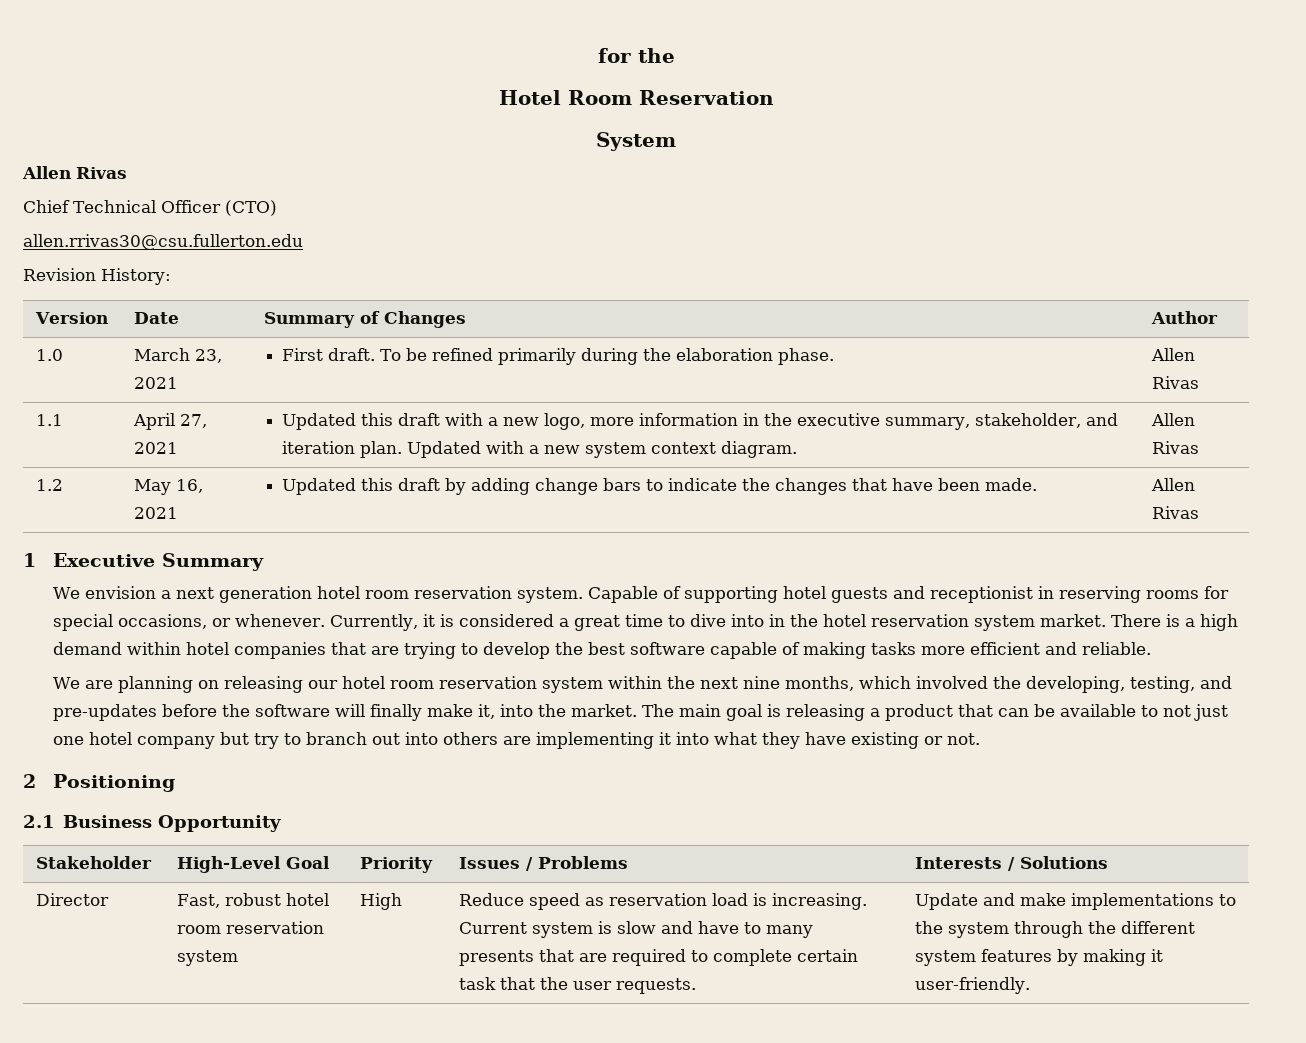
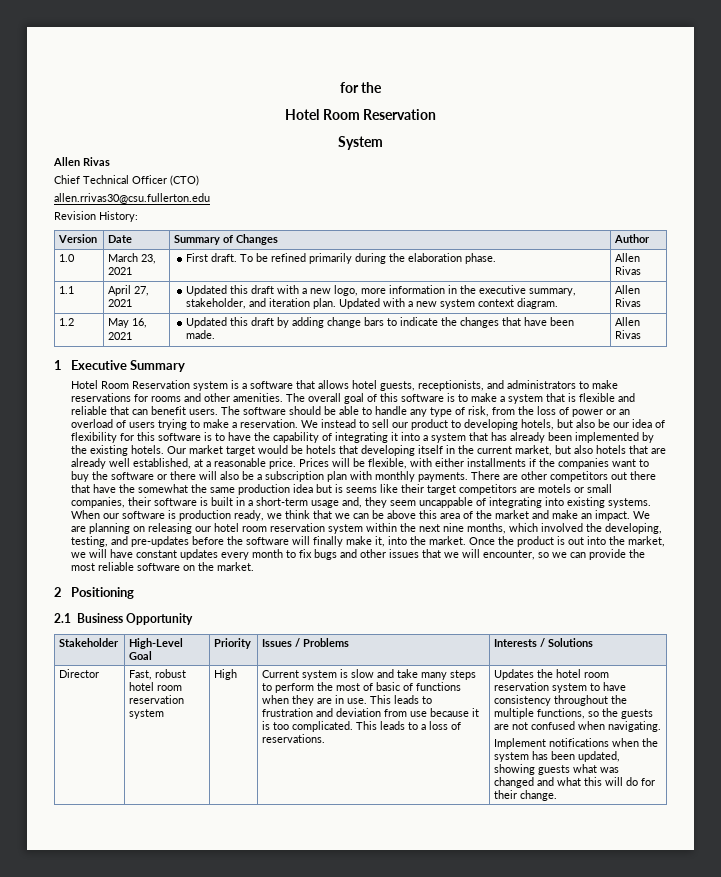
- We envision a next generation hotel room reservation system. Capable of supporting hotel guests and receptionist in reserving rooms for special occasions, or whenever. Currently, it is considered a great time to dive into in the hotel reservation system market. There is a high demand within hotel companies that are trying to develop the best software capable of making tasks more efficient and reliable.
- We are planning on releasing our hotel room reservation system within the next nine months, which involved the developing, testing, and pre-updates before the software will finally make it, into the market.
+ Hotel Room Reservation system is a software that allows hotel guests, receptionists, and administrators to make reservations for rooms and other amenities. The overall goal of this software is to make a system that is flexible and reliable that can benefit users. The software should be able to handle any type of risk, from the loss of power or an overload of users trying to make a reservation. We instead to sell our product to developing hotels, but also be our idea of flexibility for this software is to have the capability of integrating it into a system that has already been implemented by the existing hotels. Our market target would be hotels that developing itself in the current market, but also hotels that are already well established, at a reasonable price. Prices will be flexible, with either installments if the companies want to buy the software or there will also be a subscription plan with monthly payments. There are other competitors out there that have the somewhat the same production idea but is seems like their target competitors are motels or small companies, their software is built in a short-term usage and, they seem uncappable of integrating into existing systems. When our software is production ready, we think that we can be above this area of the market and make an impact. We are planning on releasing our hotel room reservation system within the next nine months, which involved the developing, testing, and pre-updates before the software will finally make it, into the market.
- The main goal is releasing a product that can be available to not just one hotel company but try to branch out into others are implementing it into what they have existing or not.
+ Once the product is out into the market, we will have constant updates every month to fix bugs and other issues that we will encounter, so we can provide the most reliable software on the market.
- Reduce speed as reservation load is increasing. Current system is slow and have to many presents that are required to complete certain task that the user requests. | Update and make implementations to the system through the different system features by making it user-friendly.
+ Current system is slow and take many steps to perform the most of basic of functions when they are in use. This leads to frustration and deviation from use because it is too complicated. This leads to a loss of reservations. | Updates the hotel room reservation system to have consistency throughout the multiple functions, so the guests are not confused when navigating.
+ Implement notifications when the system has been updated, showing guests what was changed and what this will do for their change.

